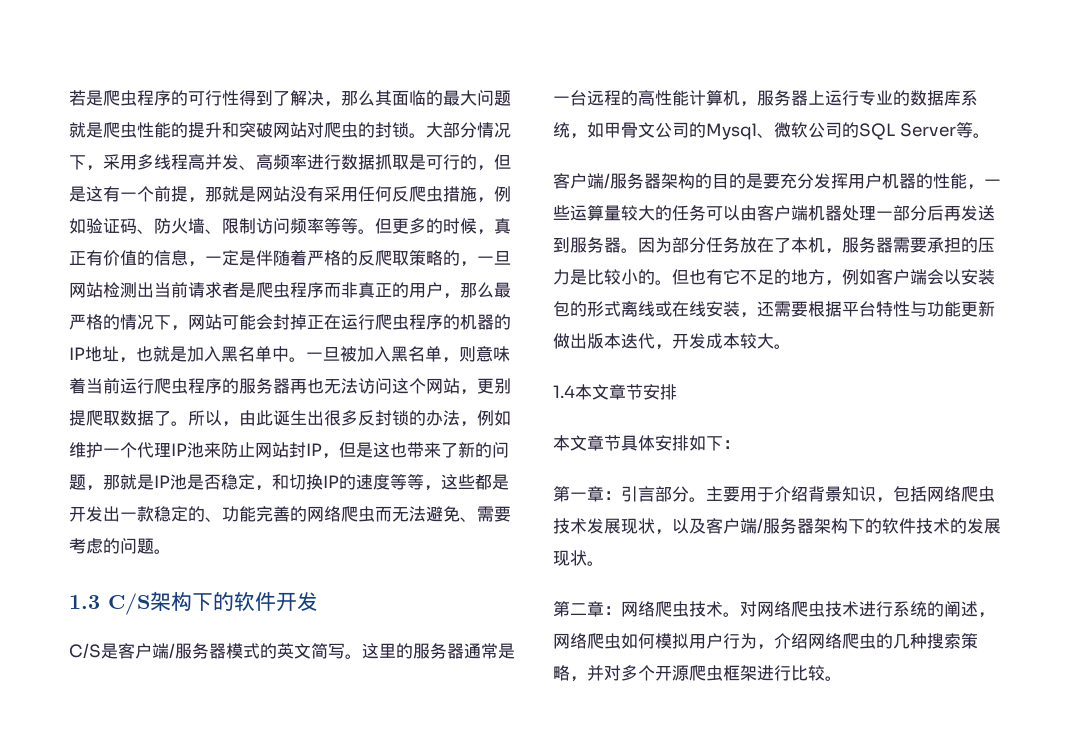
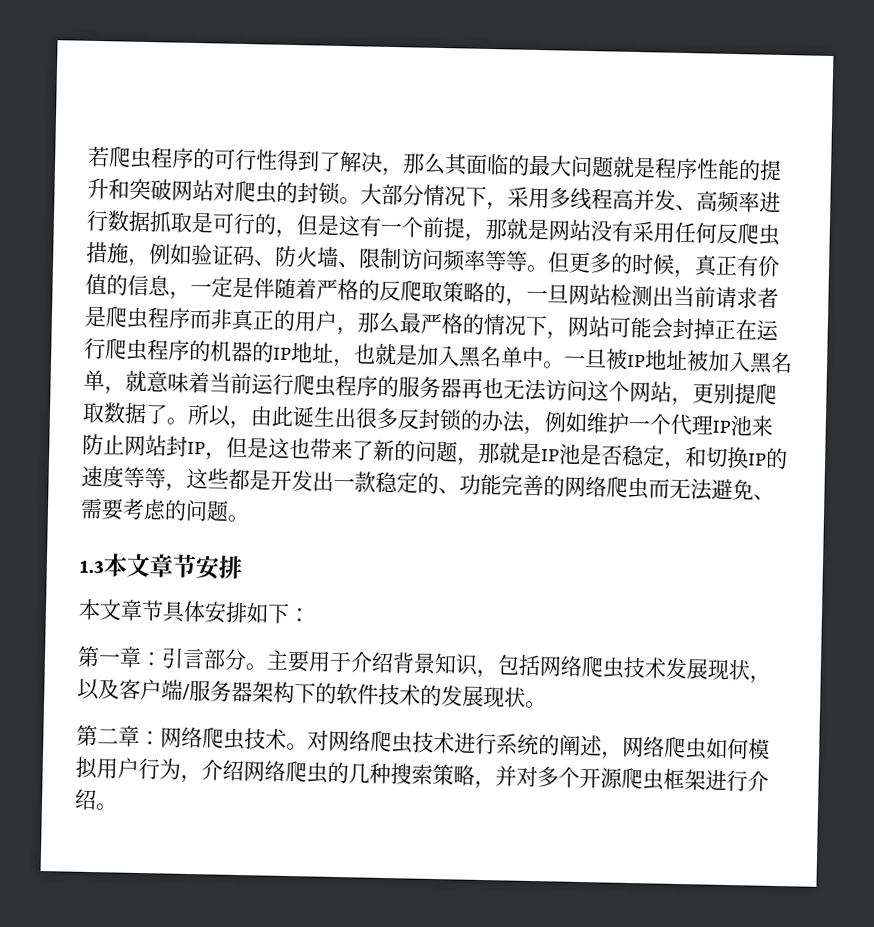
- 若是爬虫程序的可行性得到了解决，那么其面临的最大问题就是爬虫性能的提升和突破网站对爬虫的封锁。
+ 若爬虫程序的可行性得到了解决，那么其面临的最大问题就是程序性能的提升和突破网站对爬虫的封锁。
- 一旦被加入黑名单，则意味着当前运行爬虫程序的服务器再也无法访问这个网站，更别提爬取数据了。
+ 一旦被IP地址被加入黑名单，就意味着当前运行爬虫程序的服务器再也无法访问这个网站，更别提爬取数据了。
- 1.3 C/S架构下的软件开发
- C/S是客户端/服务器模式的英文简写。这里的服务器通常是一台远程的高性能计算机，服务器上运行专业的数据库系统，如甲骨文公司的Mysql、微软公司的SQL Server等。
- 客户端/服务器架构的目的是要充分发挥用户机器的性能，一些运算量较大的任务可以由客户端机器处理一部分后再发送到服务器。因为部分任务放在了本机，服务器需要承担的压力是比较小的。但也有它不足的地方，例如客户端会以安装包的形式离线或在线安装，还需要根据平台特性与功能更新做出版本迭代，开发成本较大。
- 1.4本文章节安排
+ 1.3本文章节安排
- 对网络爬虫技术进行系统的阐述，网络爬虫如何模拟用户行为，介绍网络爬虫的几种搜索策略，并对多个开源爬虫框架进行比较。
+ 对网络爬虫技术进行系统的阐述，网络爬虫如何模拟用户行为，介绍网络爬虫的几种搜索策略，并对多个开源爬虫框架进行介绍。

